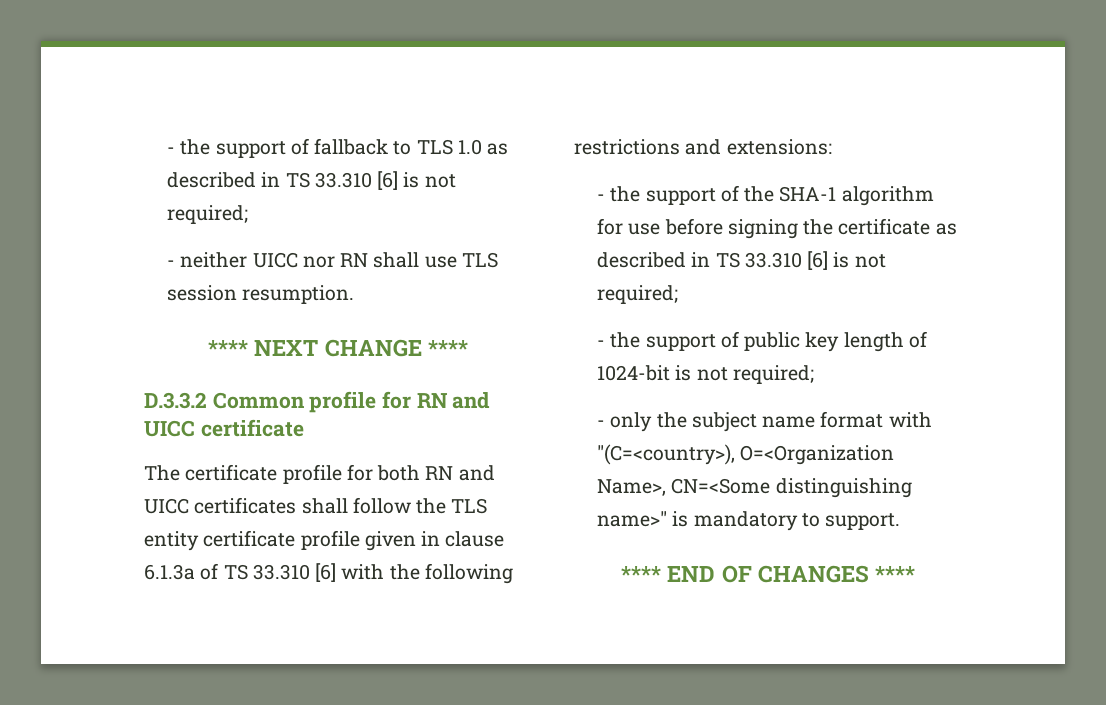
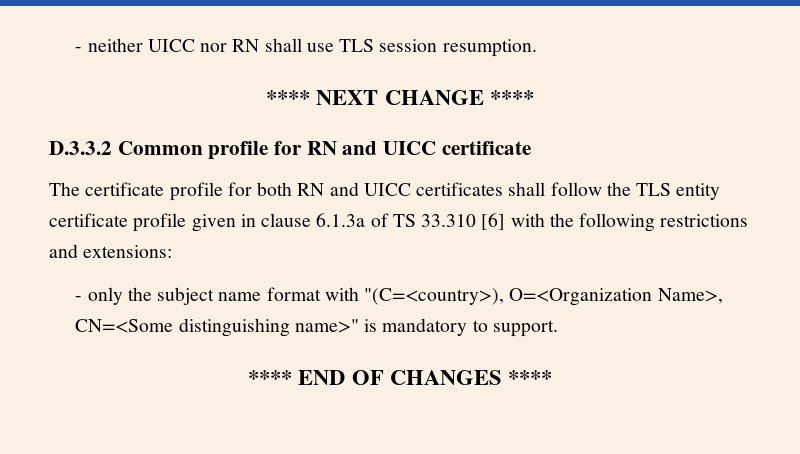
- - the support of fallback to TLS 1.0 as described in TS 33.310 [6] is not required;
- - the support of the SHA-1 algorithm for use before signing the certificate as described in TS 33.310 [6] is not required;
- - the support of public key length of 1024-bit is not required;

